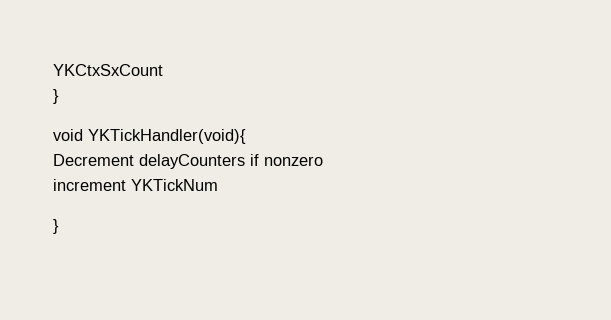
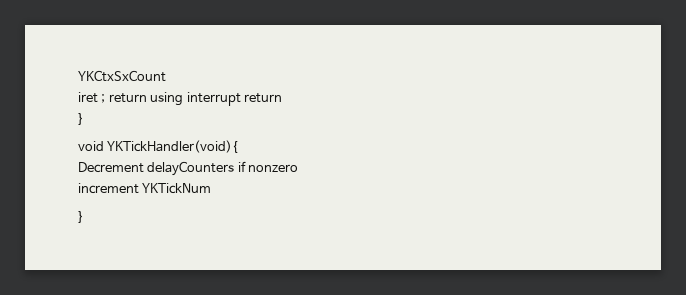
+ iret ; return using interrupt return

